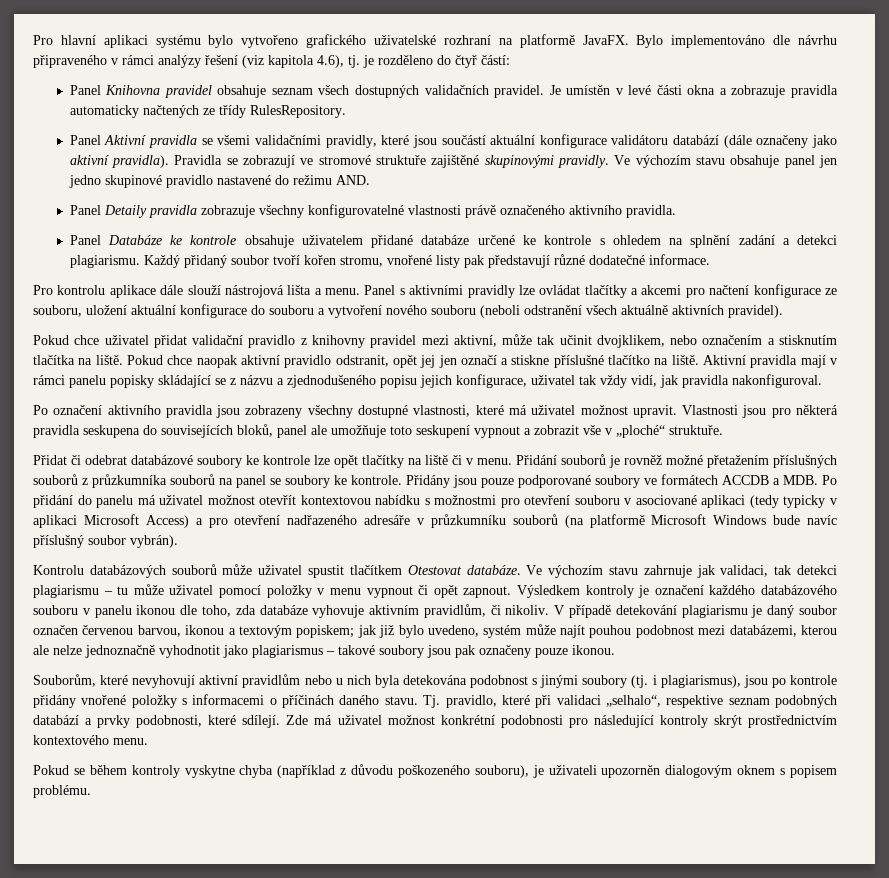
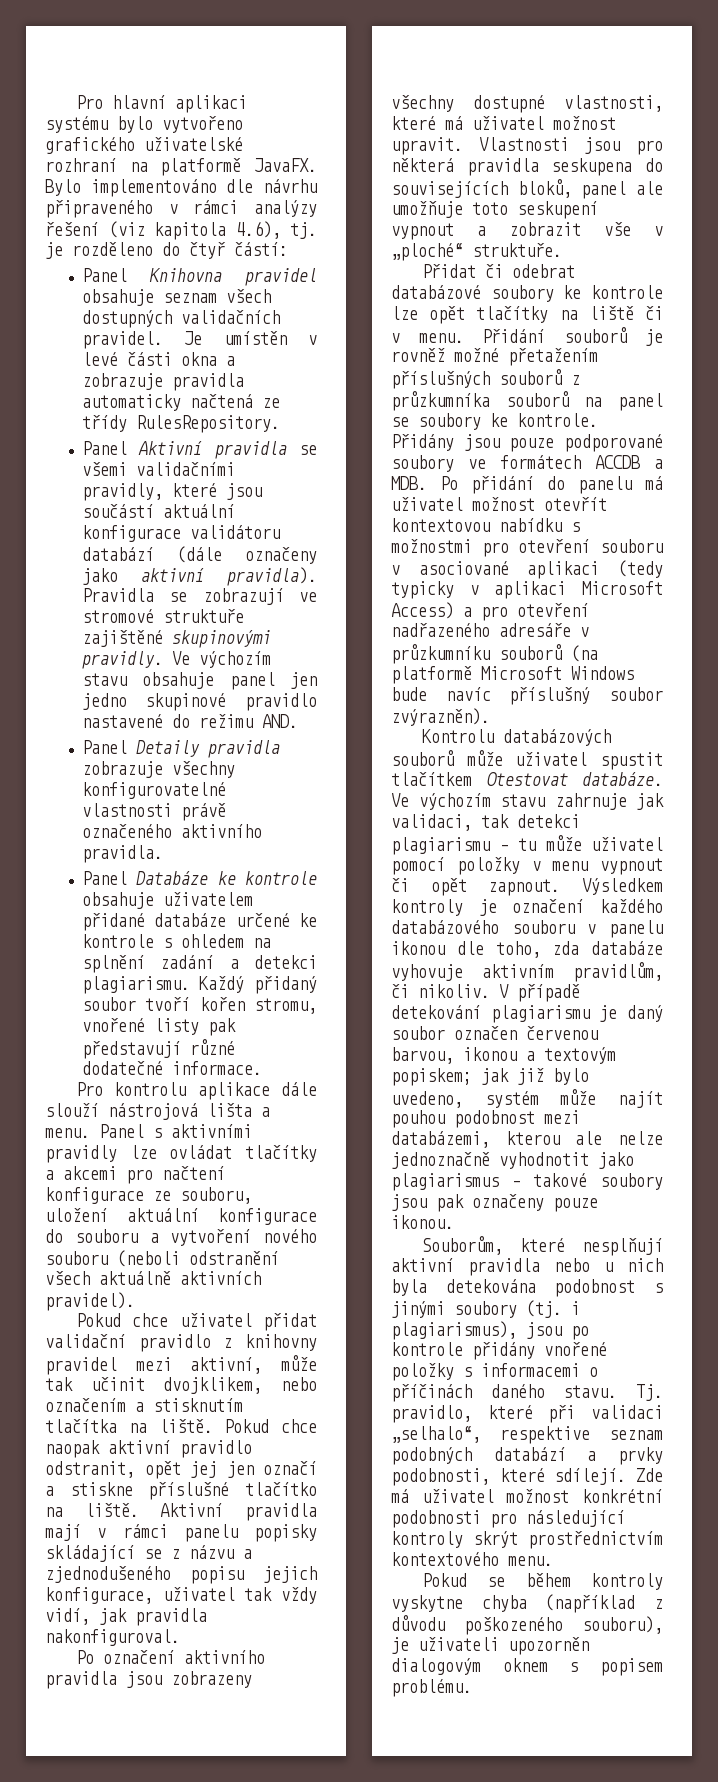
- Je umístěn v levé části okna a zobrazuje pravidla automaticky načtených ze třídy RulesRepository.
+ Je umístěn v levé části okna a zobrazuje pravidla automaticky načtená ze třídy RulesRepository.
- Přidány jsou pouze podporované soubory ve formátech ACCDB a MDB. Po přidání do panelu má uživatel možnost otevřít kontextovou nabídku s možnostmi pro otevření souboru v asociované aplikaci (tedy typicky v aplikaci Microsoft Access) a pro otevření nadřazeného adresáře v průzkumníku souborů (na platformě Microsoft Windows bude navíc příslušný soubor vybrán).
+ Přidány jsou pouze podporované soubory ve formátech ACCDB a MDB. Po přidání do panelu má uživatel možnost otevřít kontextovou nabídku s možnostmi pro otevření souboru v asociované aplikaci (tedy typicky v aplikaci Microsoft Access) a pro otevření nadřazeného adresáře v průzkumníku souborů (na platformě Microsoft Windows bude navíc příslušný soubor zvýrazněn).
- Souborům, které nevyhovují aktivní pravidlům nebo u nich byla detekována podobnost s jinými soubory (tj. i plagiarismus), jsou po kontrole přidány vnořené položky s informacemi o příčinách daného stavu.
+ Souborům, které nesplňují aktivní pravidla nebo u nich byla detekována podobnost s jinými soubory (tj. i plagiarismus), jsou po kontrole přidány vnořené položky s informacemi o příčinách daného stavu.

